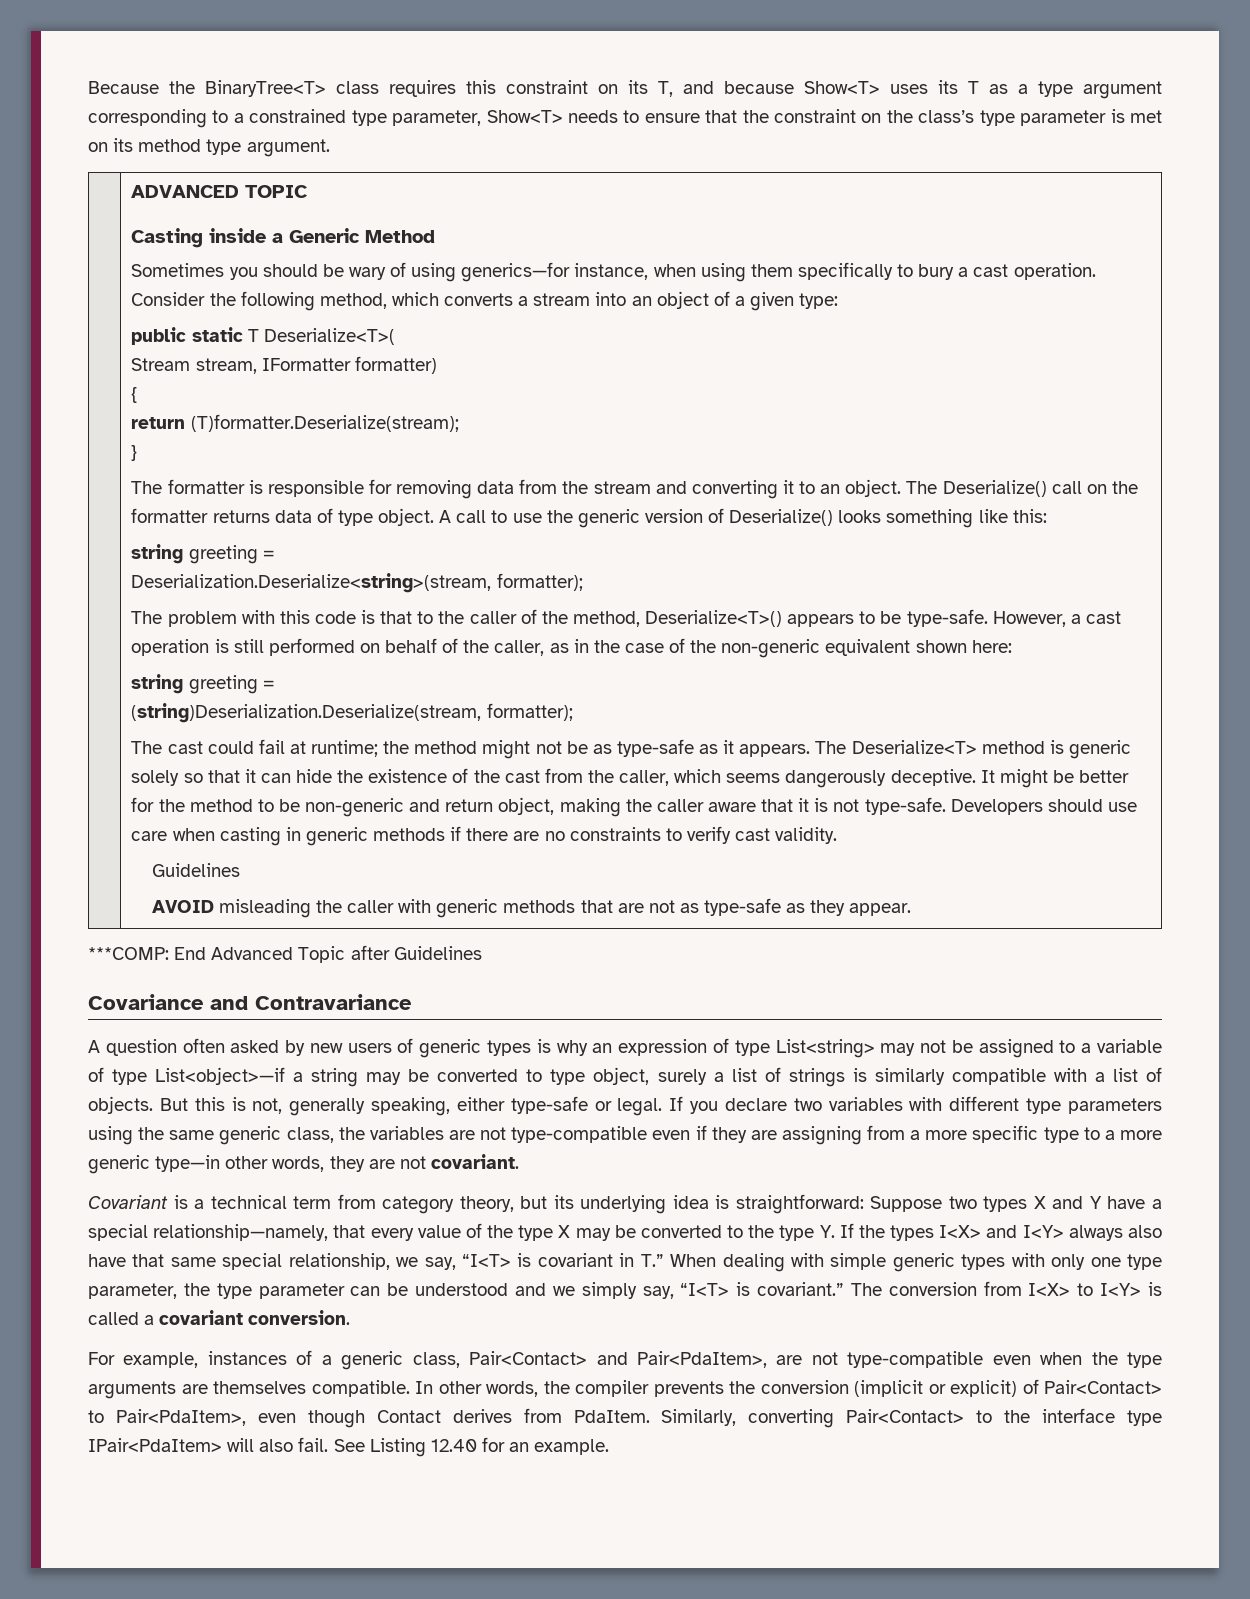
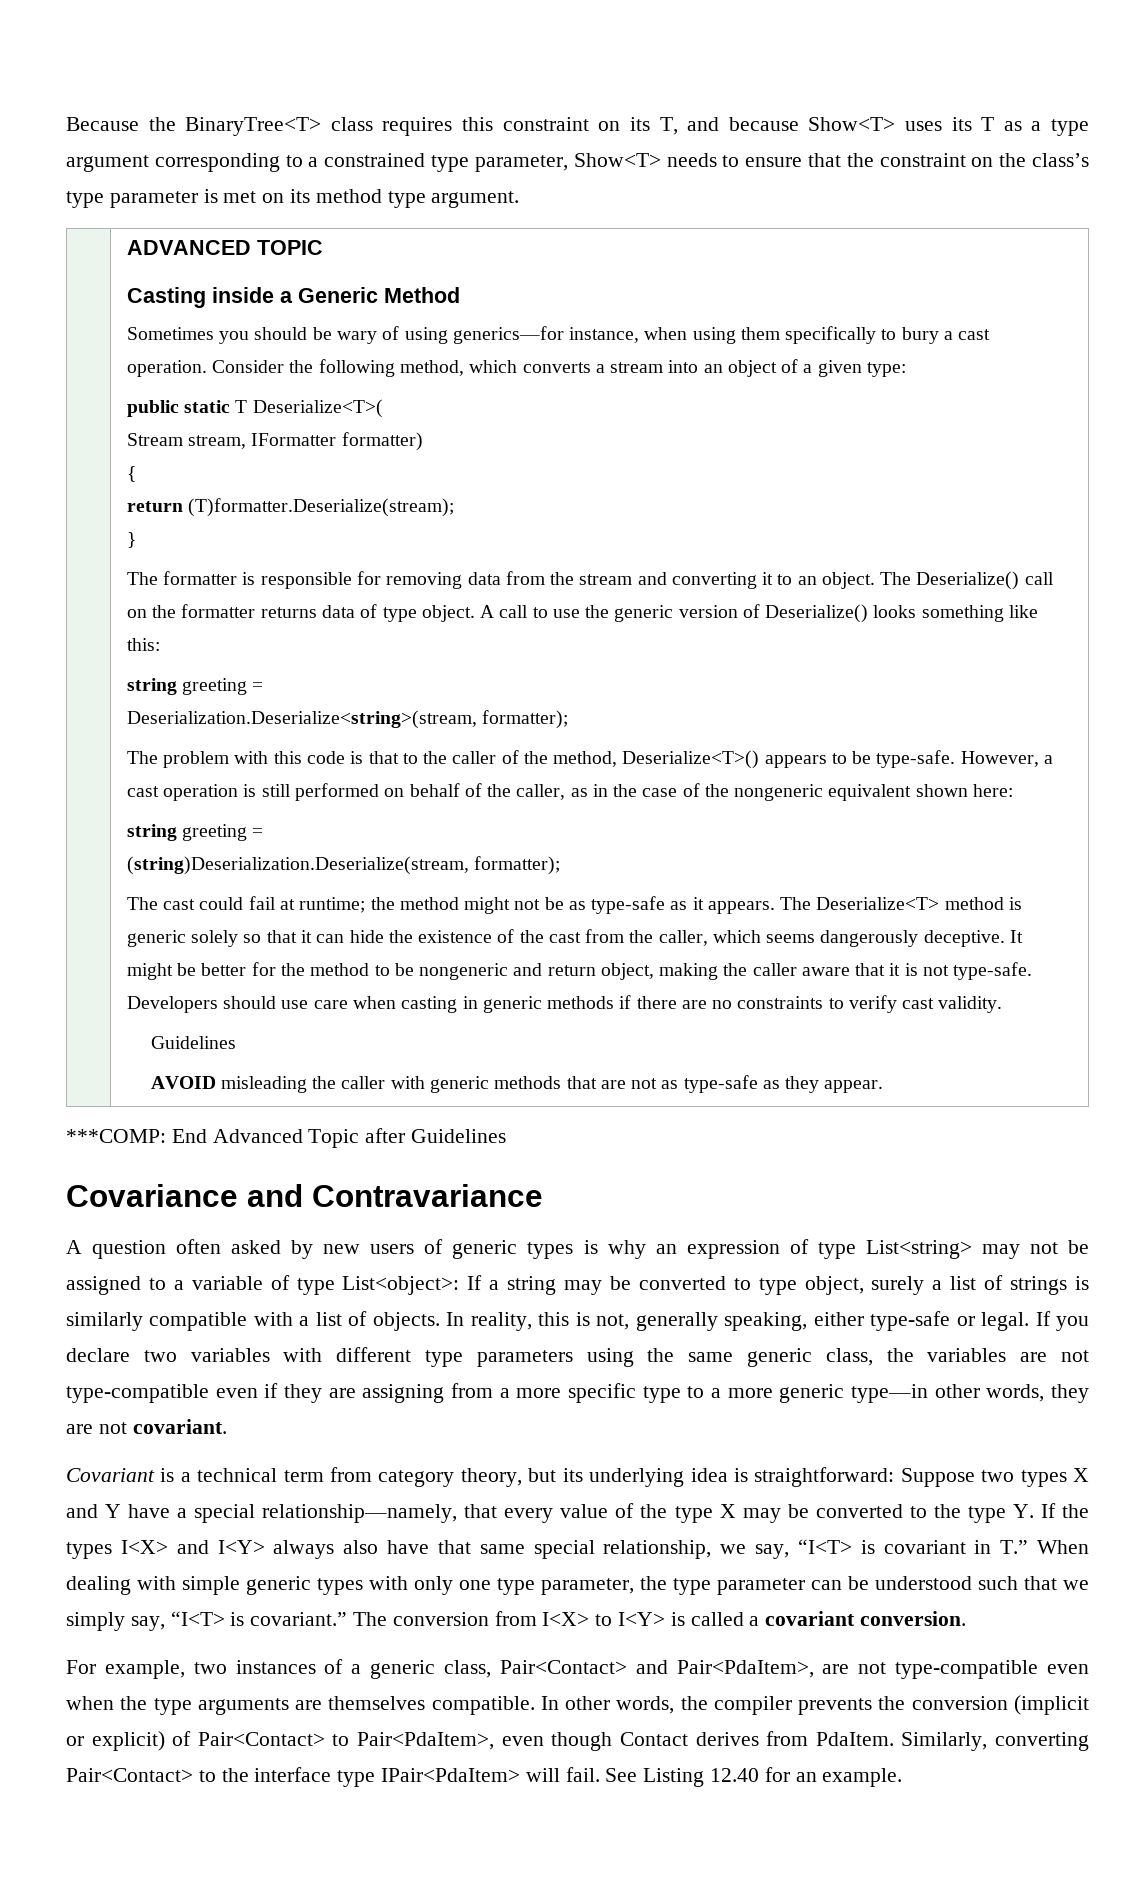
- However, a cast operation is still performed on behalf of the caller, as in the case of the non-generic equivalent shown here:
+ However, a cast operation is still performed on behalf of the caller, as in the case of the nongeneric equivalent shown here:
- It might be better for the method to be non-generic and return object, making the caller aware that it is not type-safe.
+ It might be better for the method to be nongeneric and return object, making the caller aware that it is not type-safe.
- A question often asked by new users of generic types is why an expression of type List<string> may not be assigned to a variable of type List<object>—if a string may be converted to type object, surely a list of strings is similarly compatible with a list of objects.
+ A question often asked by new users of generic types is why an expression of type List<string> may not be assigned to a variable of type List<object>: If a string may be converted to type object, surely a list of strings is similarly compatible with a list of objects.
- But this is not, generally speaking, either type-safe or legal.
+ In reality, this is not, generally speaking, either type-safe or legal.
- Suppose two types X and Y have a special relationship—namely, that every value of the type X may be converted to the type Y. If the types I<X> and I<Y> always also have that same special relationship, we say, “I<T> is covariant in T.” When dealing with simple generic types with only one type parameter, the type parameter can be understood and we simply say, “I<T> is covariant.”
+ Suppose two types X and Y have a special relationship—namely, that every value of the type X may be converted to the type Y. If the types I<X> and I<Y> always also have that same special relationship, we say, “I<T> is covariant in T.” When dealing with simple generic types with only one type parameter, the type parameter can be understood such that we simply say, “I<T> is covariant.”
- For example, instances of a generic class, Pair<Contact> and Pair<PdaItem>, are not type-compatible even when the type arguments are themselves compatible.
+ For example, two instances of a generic class, Pair<Contact> and Pair<PdaItem>, are not type-compatible even when the type arguments are themselves compatible.
- Similarly, converting Pair<Contact> to the interface type IPair<PdaItem> will also fail.
+ Similarly, converting Pair<Contact> to the interface type IPair<PdaItem> will fail.

